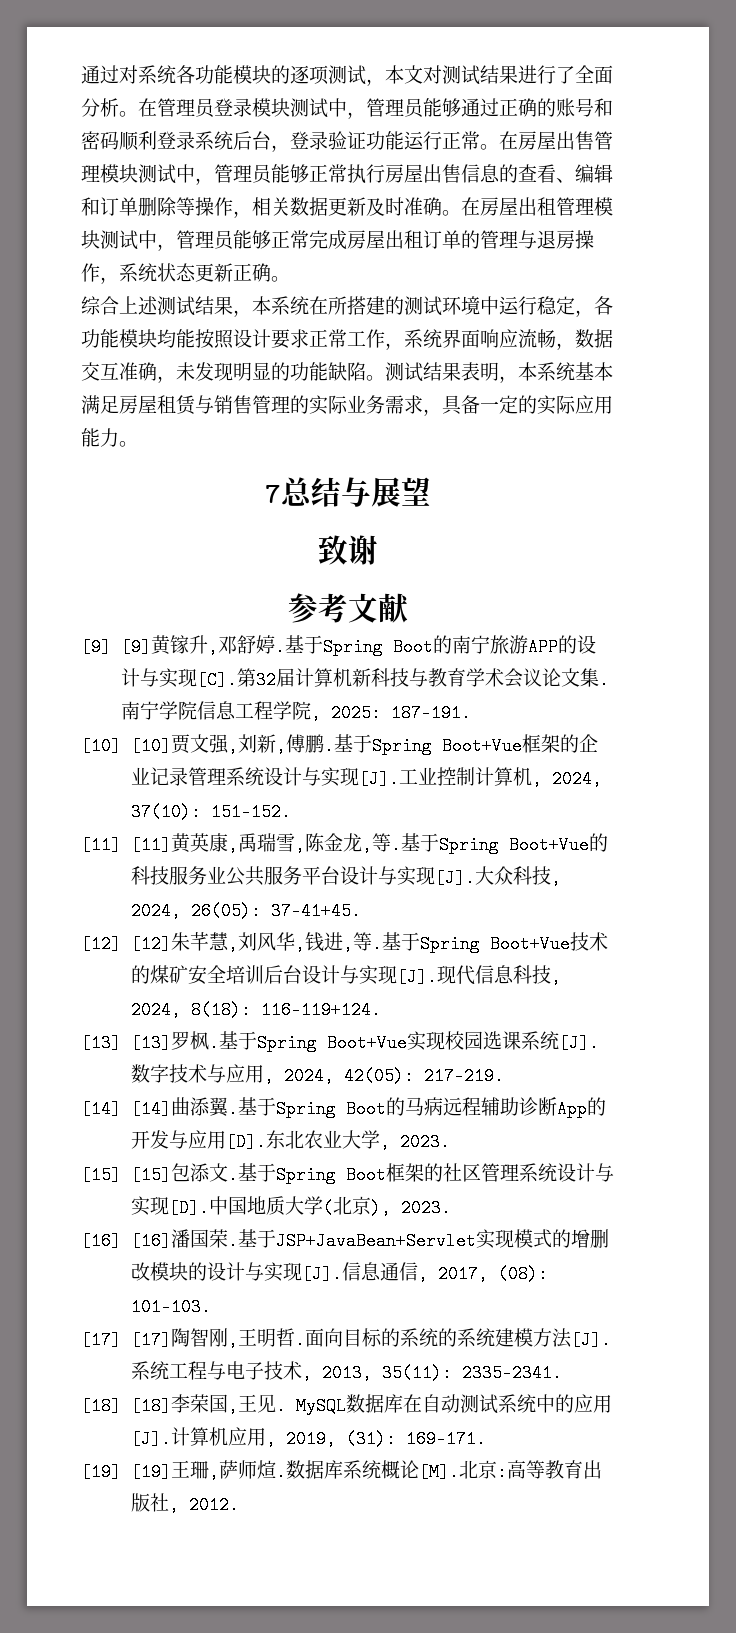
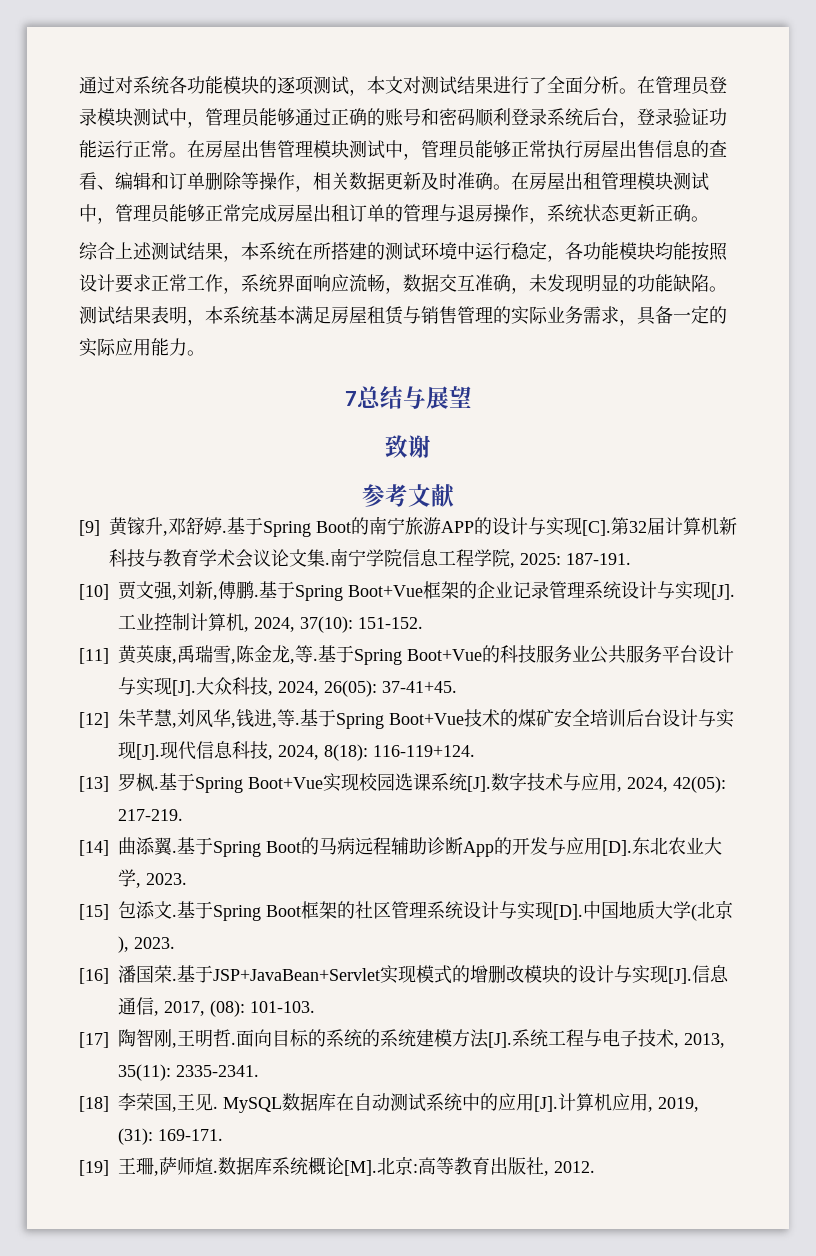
- [9] [9]黄镓升,邓舒婷.
+ [9]黄镓升,邓舒婷.
- [10] [10]贾文强,刘新,傅鹏.
+ [10]贾文强,刘新,傅鹏.
- [11] [11]黄英康,禹瑞雪,陈金龙,等.
+ [11]黄英康,禹瑞雪,陈金龙,等.
- [12] [12]朱芊慧,刘风华,钱进,等.
+ [12]朱芊慧,刘风华,钱进,等.
- [13] [13]罗枫.
+ [13]罗枫.
- [14] [14]曲添翼.
+ [14]曲添翼.
- [15] [15]包添文.
+ [15]包添文.
- [16] [16]潘国荣.
+ [16]潘国荣.
- [17] [17]陶智刚,王明哲.
+ [17]陶智刚,王明哲.
- [18] [18]李荣国,王见.
+ [18]李荣国,王见.
- [19] [19]王珊,萨师煊.
+ [19]王珊,萨师煊.

